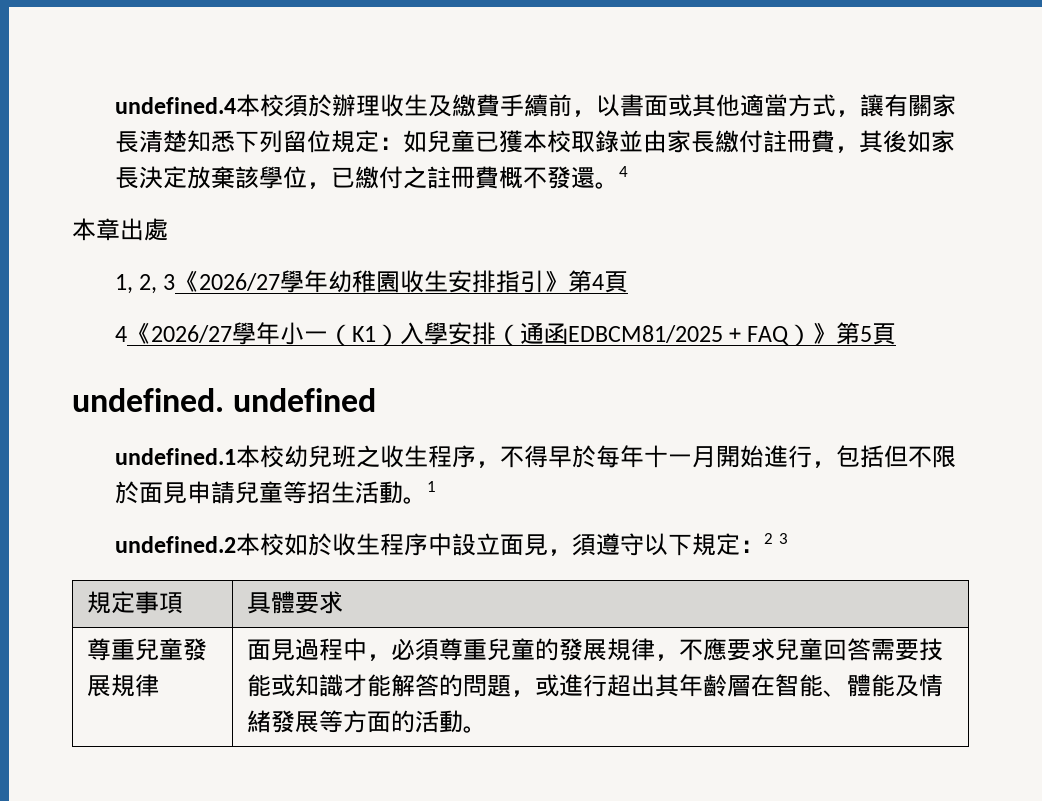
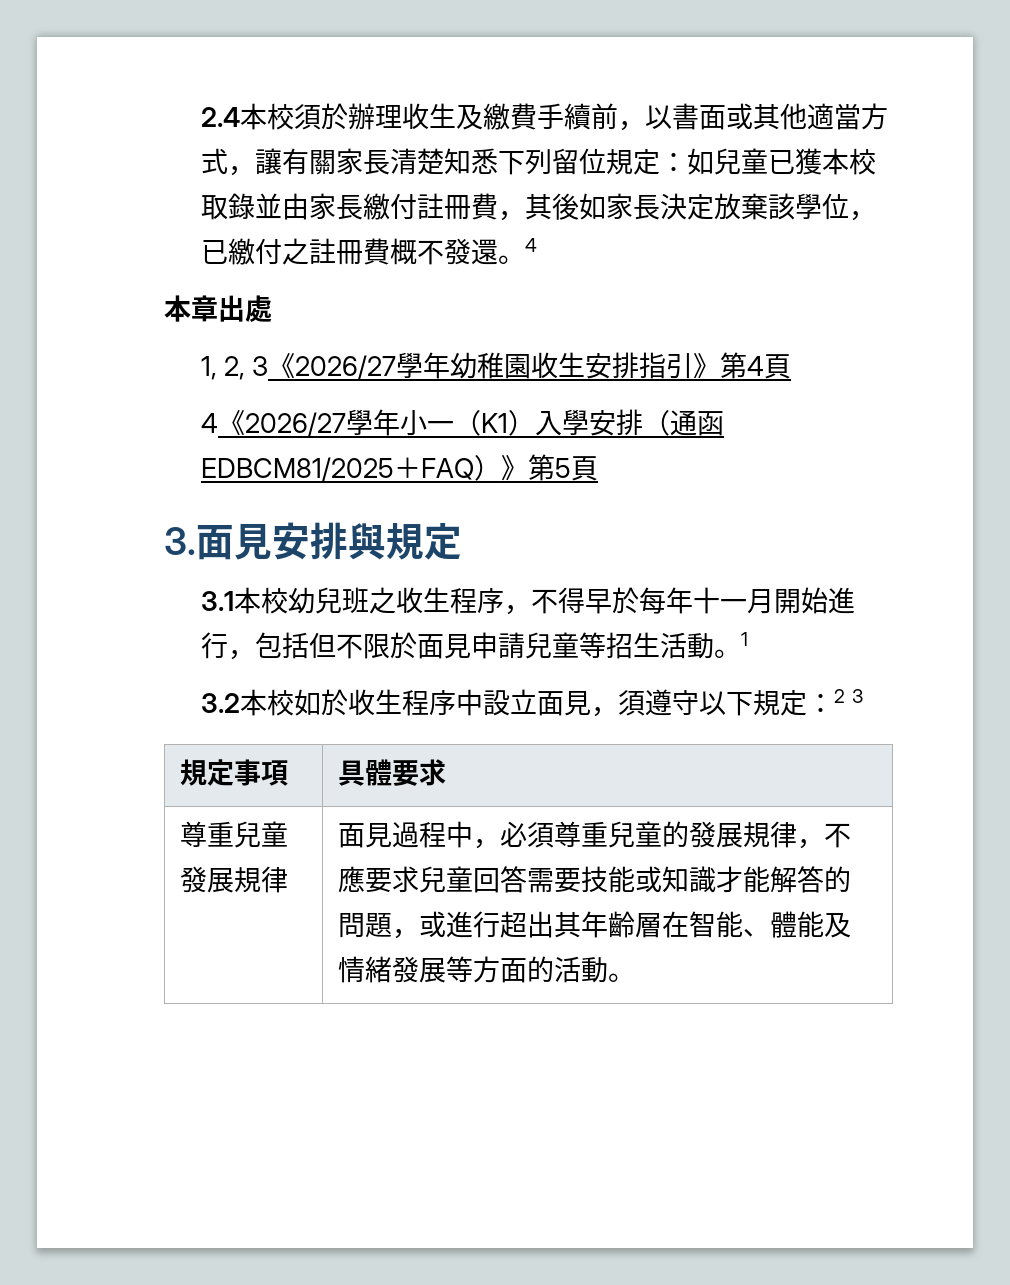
- undefined.4本校須於辦理收生及繳費手續前，以書面或其他適當方式，讓有關家長清楚知悉下列留位規定：如兒童已獲本校取錄並由家長繳付註冊費，其後如家長決定放棄該學位，已繳付之註冊費概不發還。
+ 2.4本校須於辦理收生及繳費手續前，以書面或其他適當方式，讓有關家長清楚知悉下列留位規定：如兒童已獲本校取錄並由家長繳付註冊費，其後如家長決定放棄該學位，已繳付之註冊費概不發還。
- undefined. undefined
- undefined.1本校幼兒班之收生程序，不得早於每年十一月開始進行，包括但不限於面見申請兒童等招生活動。
+ 3.面見安排與規定
+ 3.1本校幼兒班之收生程序，不得早於每年十一月開始進行，包括但不限於面見申請兒童等招生活動。
- undefined.2本校如於收生程序中設立面見，須遵守以下規定：2 3
+ 3.2本校如於收生程序中設立面見，須遵守以下規定：2 3

